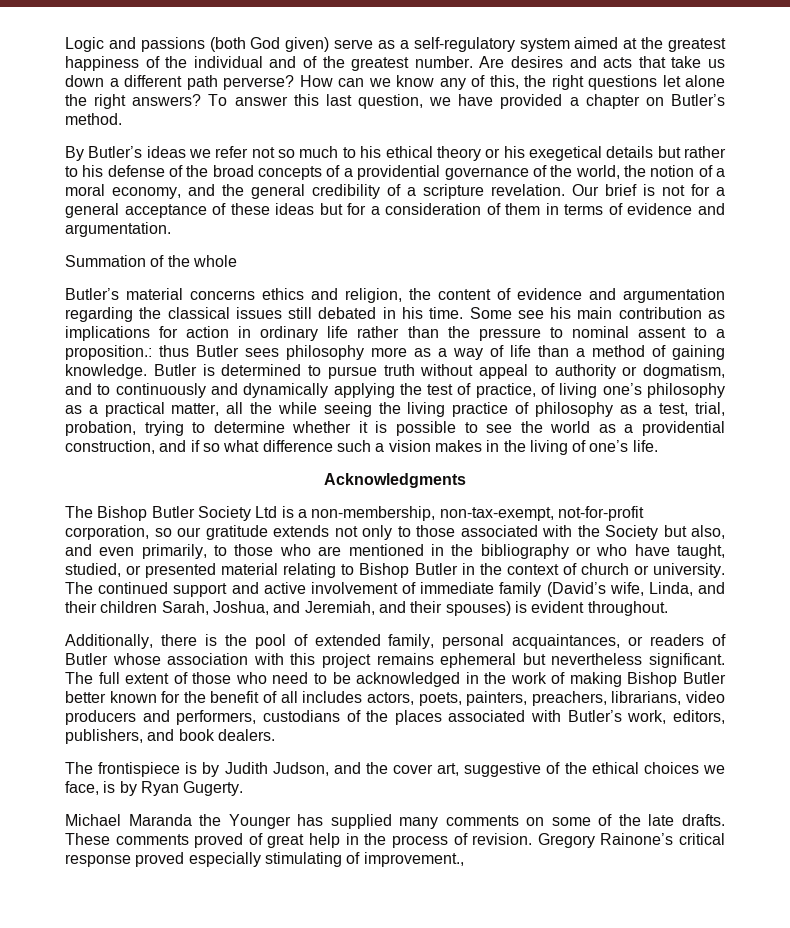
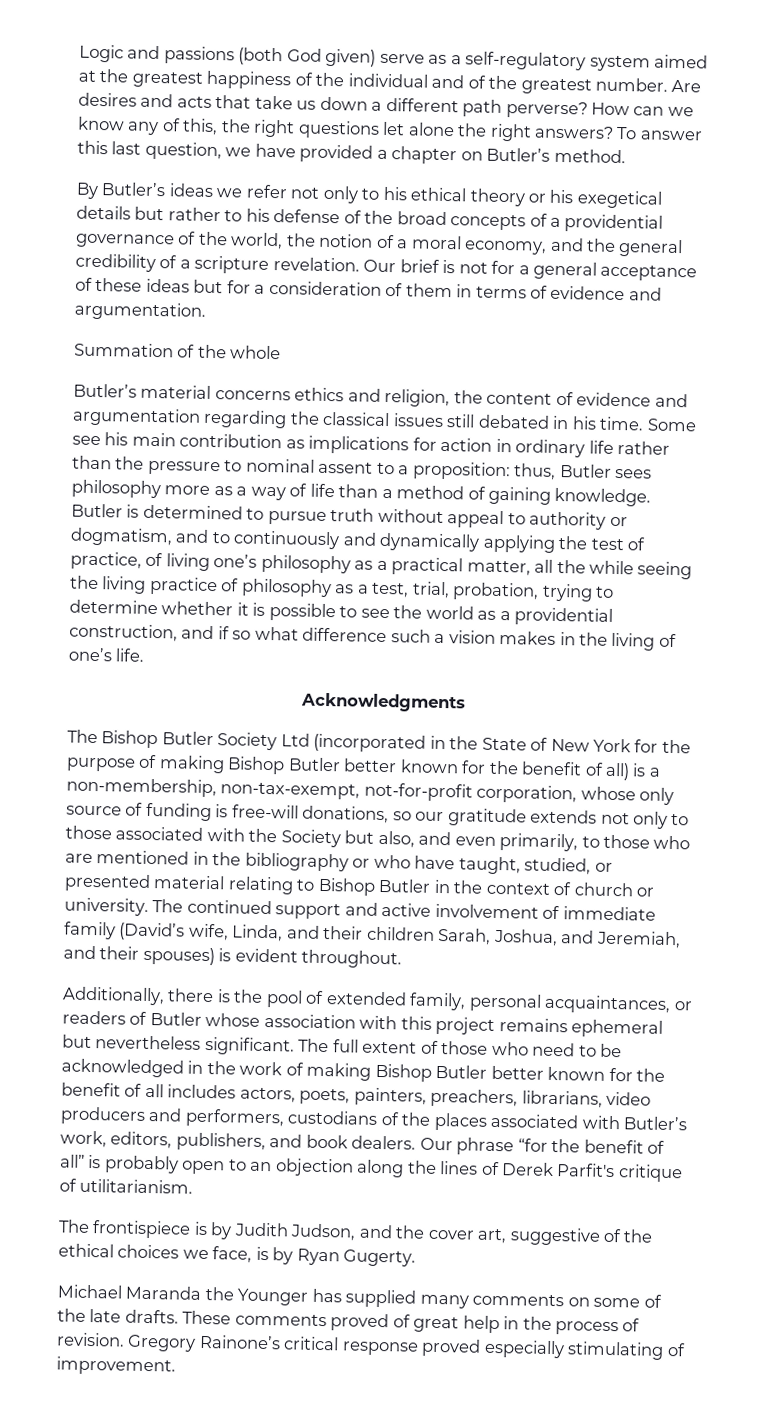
- By Butler’s ideas we refer not so much to his ethical theory or his exegetical details but rather to his defense of the broad concepts of a providential governance of the world, the notion of a moral economy, and the general credibility of a scripture revelation.
+ By Butler’s ideas we refer not only to his ethical theory or his exegetical details but rather to his defense of the broad concepts of a providential governance of the world, the notion of a moral economy, and the general credibility of a scripture revelation.
- Some see his main contribution as implications for action in ordinary life rather than the pressure to nominal assent to a proposition.: thus Butler sees philosophy more as a way of life than a method of gaining knowledge.
+ Some see his main contribution as implications for action in ordinary life rather than the pressure to nominal assent to a proposition: thus, Butler sees philosophy more as a way of life than a method of gaining knowledge.
- The Bishop Butler Society Ltd is a non-membership, non-tax-exempt, not-for-profit corporation, so our gratitude extends not only to those associated with the Society but also, and even primarily, to those who are mentioned in the bibliography or who have taught, studied, or presented material relating to Bishop Butler in the context of church or university.
+ The Bishop Butler Society Ltd (incorporated in the State of New York for the purpose of making Bishop Butler better known for the benefit of all) is a non-membership, non-tax-exempt, not-for-profit corporation, whose only source of funding is free-will donations, so our gratitude extends not only to those associated with the Society but also, and even primarily, to those who are mentioned in the bibliography or who have taught, studied, or presented material relating to Bishop Butler in the context of church or university.
+ Our phrase “for the benefit of all” is probably open to an objection along the lines of Derek Parfit's critique of utilitarianism.
- Gregory Rainone’s critical response proved especially stimulating of improvement.,
+ Gregory Rainone’s critical response proved especially stimulating of improvement.

